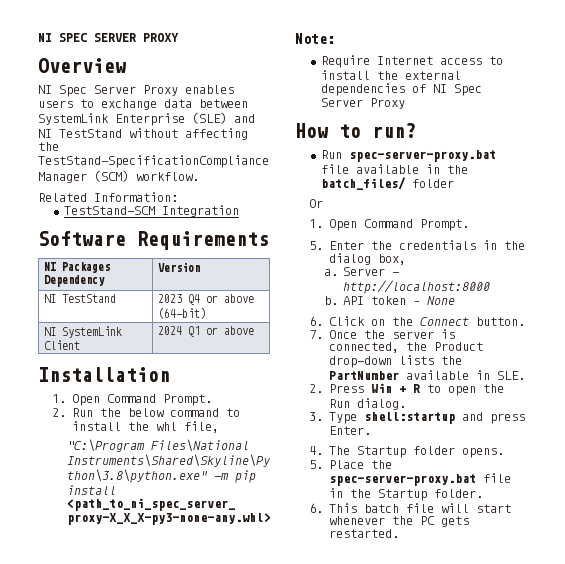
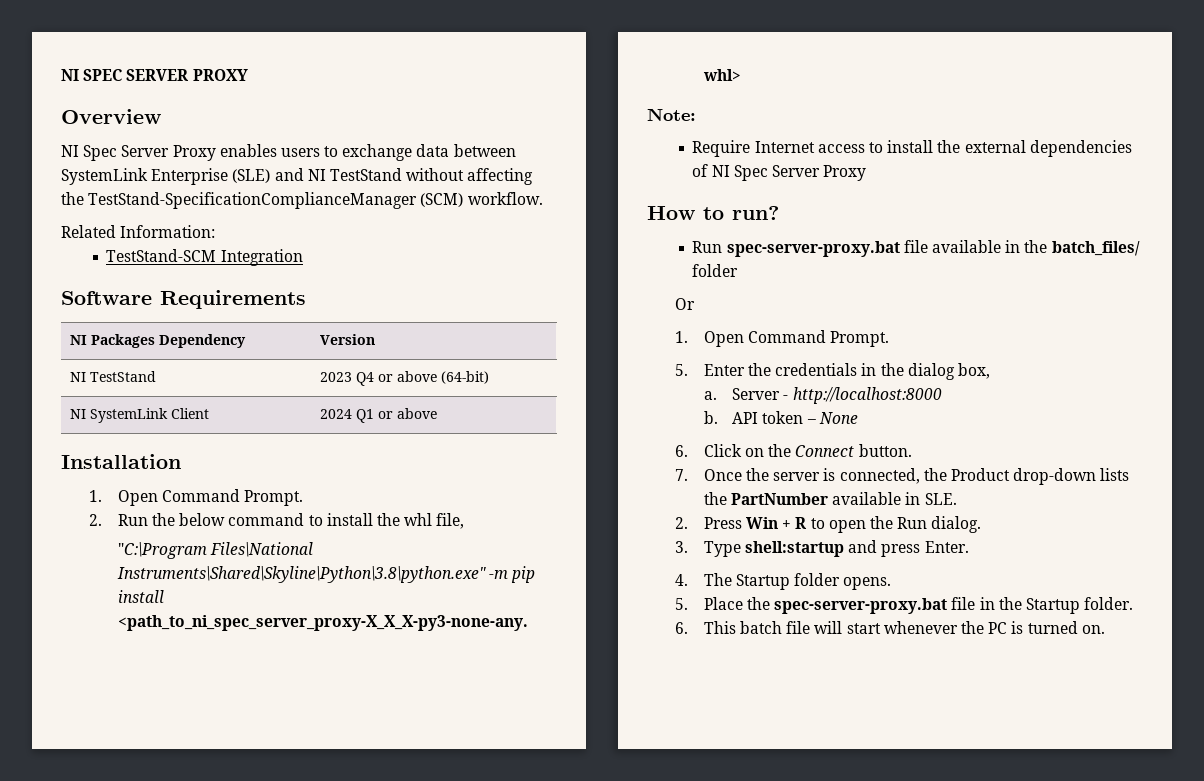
- 6. This batch file will start whenever the PC gets restarted.
+ 6. This batch file will start whenever the PC is turned on.

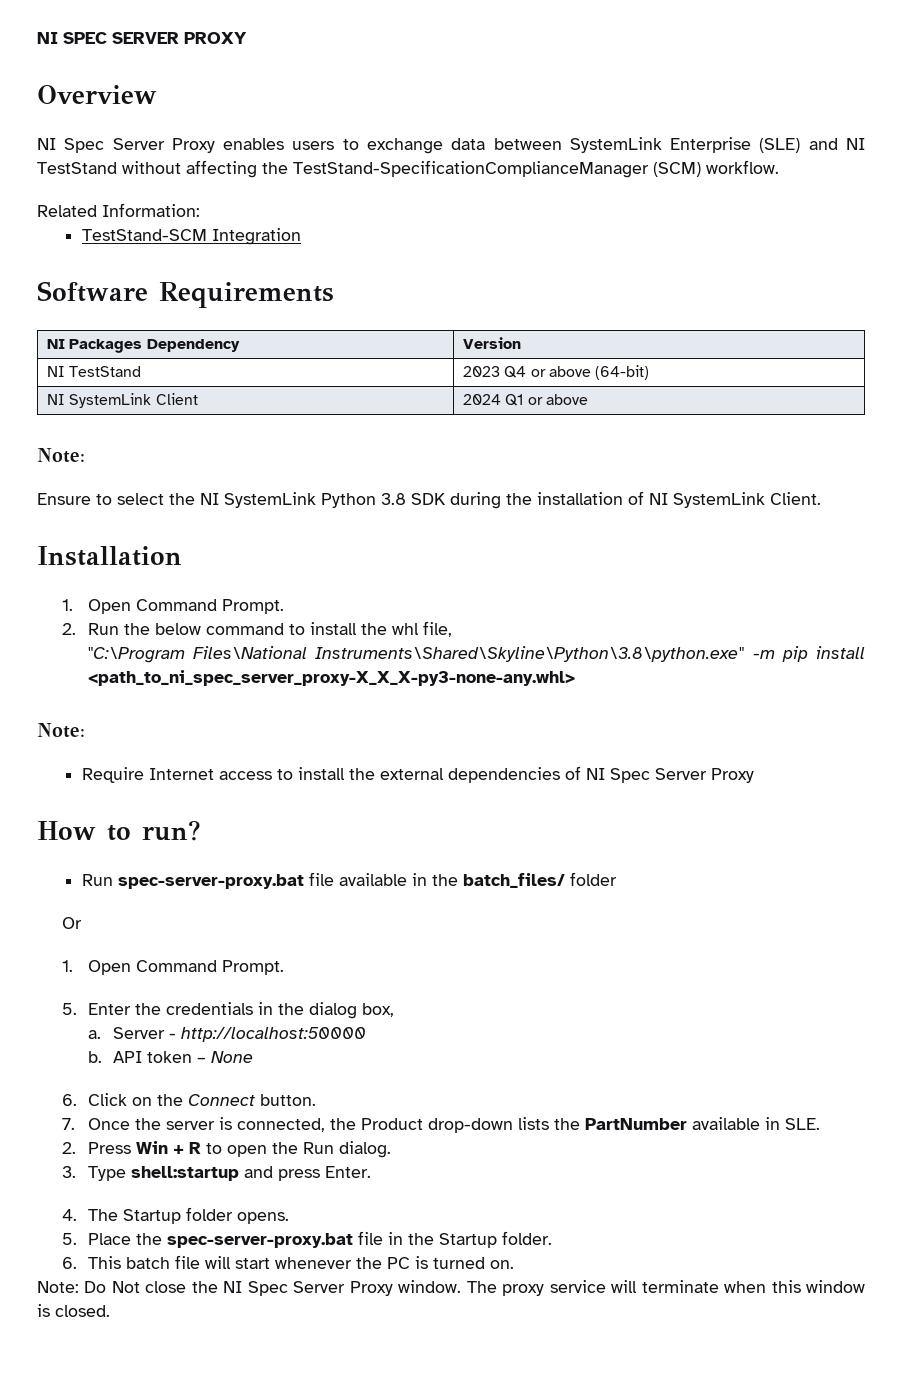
  NI SystemLink Client | 2024 Q1 or above
+ Note:
+ Ensure to select the NI SystemLink Python 3.8 SDK during the installation of NI SystemLink Client.
- Server - http://localhost:8000
+ Server - http://localhost:50000
+ Note: Do Not close the NI Spec Server Proxy window. The proxy service will terminate when this window is closed.

